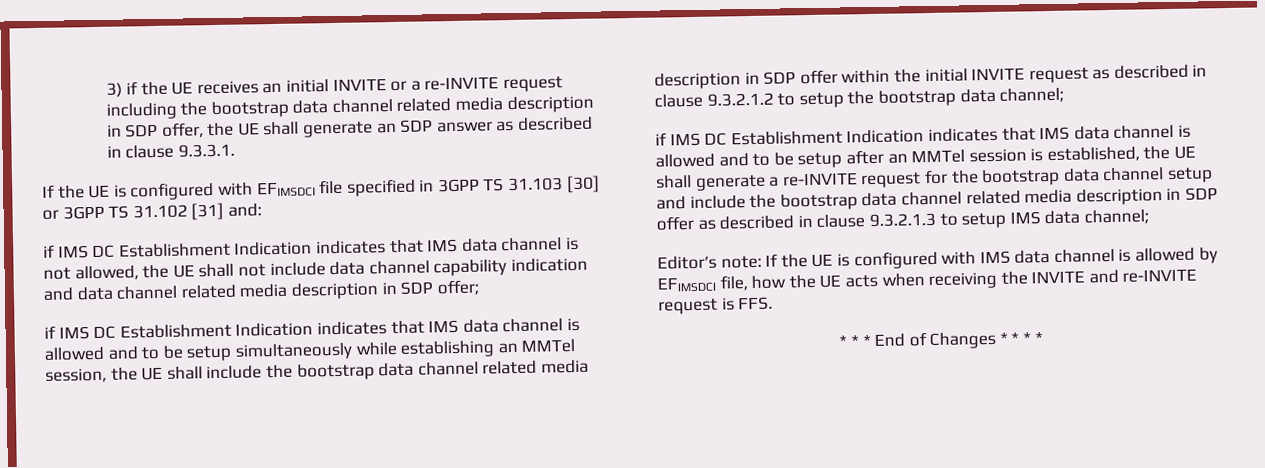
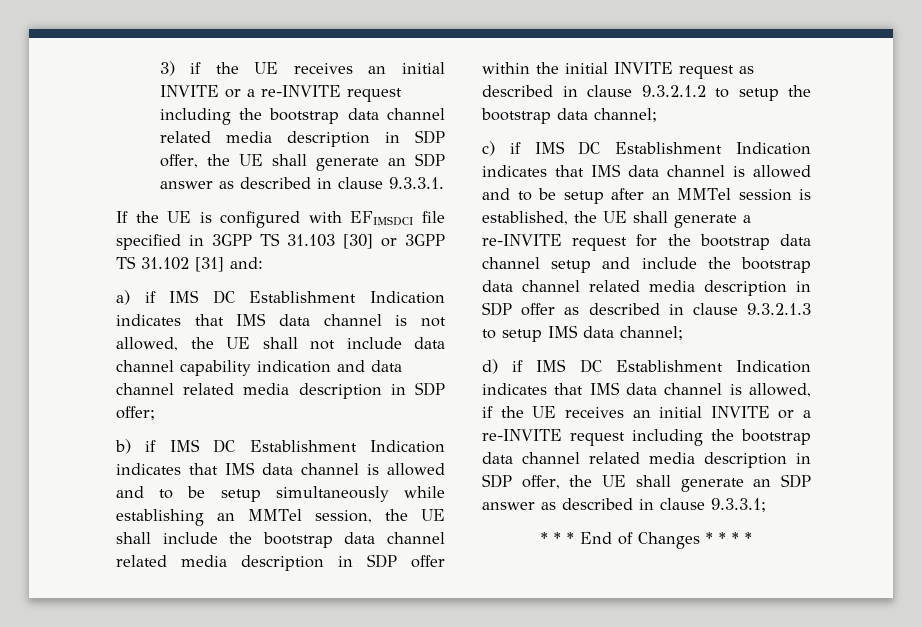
- if IMS DC Establishment Indication indicates that IMS data channel is not allowed, the UE shall not include data channel capability indication and data channel related media description in SDP offer;
+ a) if IMS DC Establishment Indication indicates that IMS data channel is not allowed, the UE shall not include data channel capability indication and data channel related media description in SDP offer;
- if IMS DC Establishment Indication indicates that IMS data channel is allowed and to be setup simultaneously while establishing an MMTel session, the UE shall include the bootstrap data channel related media description in SDP offer within the initial INVITE request as described in clause 9.3.2.1.2 to setup the bootstrap data channel;
+ b) if IMS DC Establishment Indication indicates that IMS data channel is allowed and to be setup simultaneously while establishing an MMTel session, the UE shall include the bootstrap data channel related media description in SDP offer within the initial INVITE request as described in clause 9.3.2.1.2 to setup the bootstrap data channel;
- if IMS DC Establishment Indication indicates that IMS data channel is allowed and to be setup after an MMTel session is established, the UE shall generate a re-INVITE request for the bootstrap data channel setup and include the bootstrap data channel related media description in SDP offer as described in clause 9.3.2.1.3 to setup IMS data channel;
+ c) if IMS DC Establishment Indication indicates that IMS data channel is allowed and to be setup after an MMTel session is established, the UE shall generate a re-INVITE request for the bootstrap data channel setup and include the bootstrap data channel related media description in SDP offer as described in clause 9.3.2.1.3 to setup IMS data channel;
- Editor’s note: If the UE is configured with IMS data channel is allowed by EFIMSDCI file, how the UE acts when receiving the INVITE and re-INVITE request is FFS.
+ d) if IMS DC Establishment Indication indicates that IMS data channel is allowed, if the UE receives an initial INVITE or a re-INVITE request including the bootstrap data channel related media description in SDP offer, the UE shall generate an SDP answer as described in clause 9.3.3.1;

